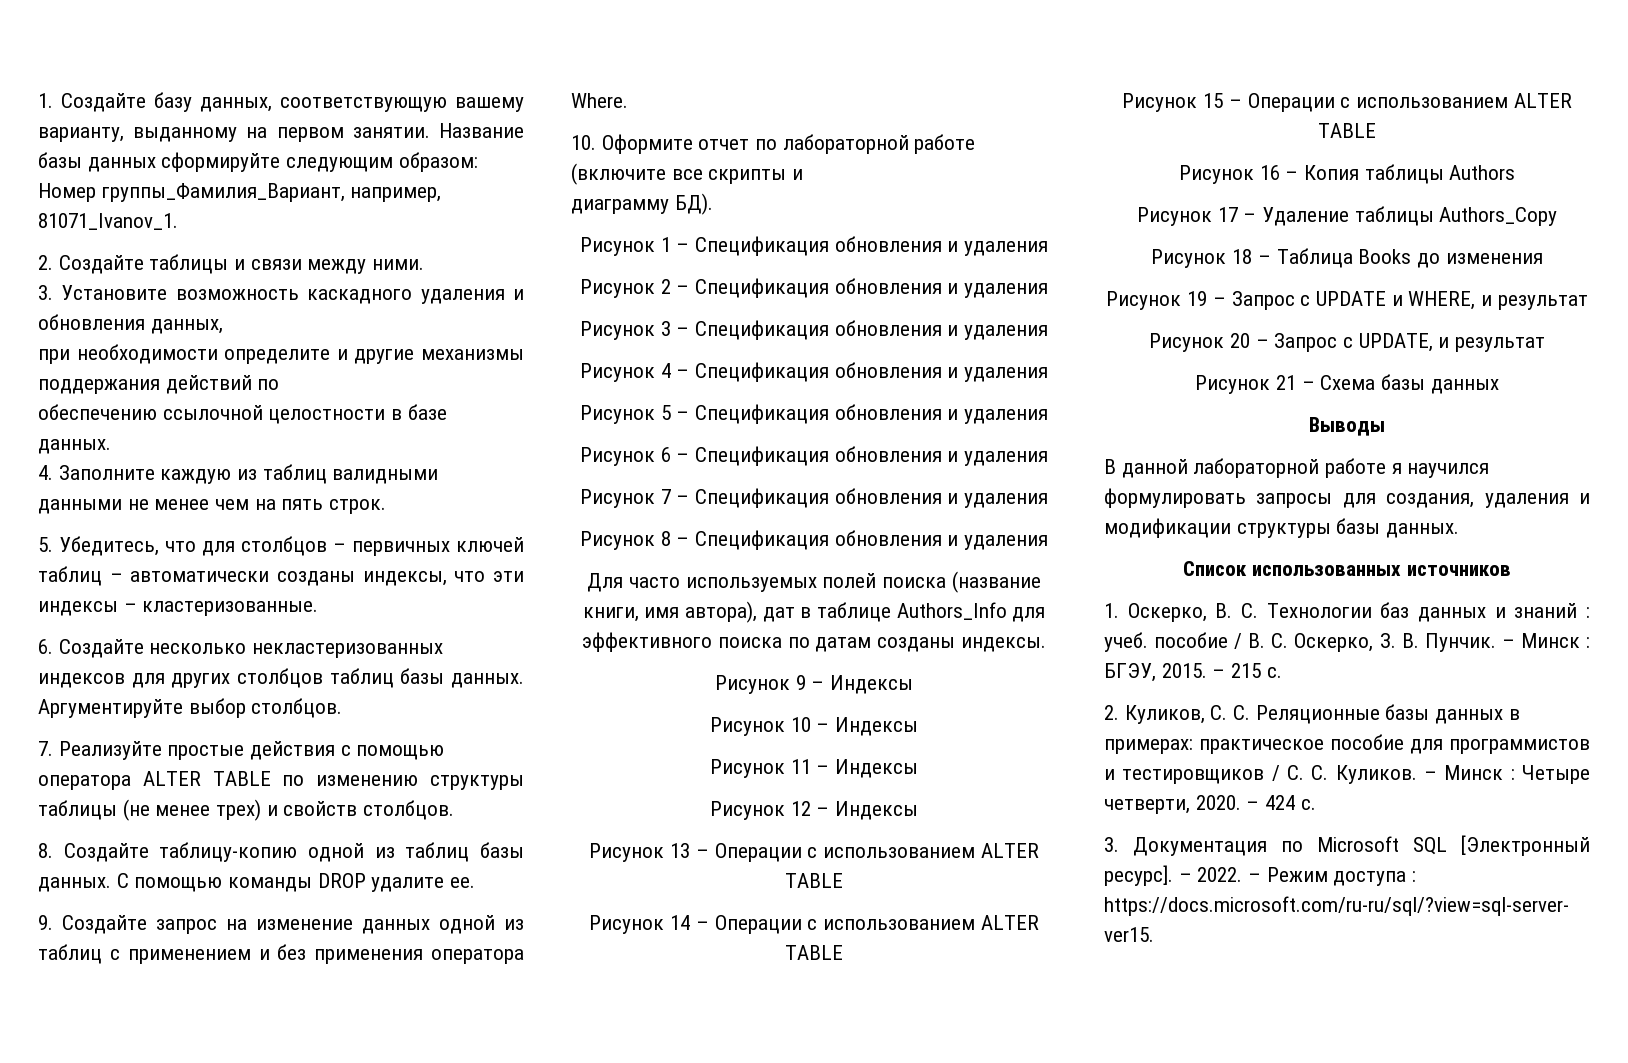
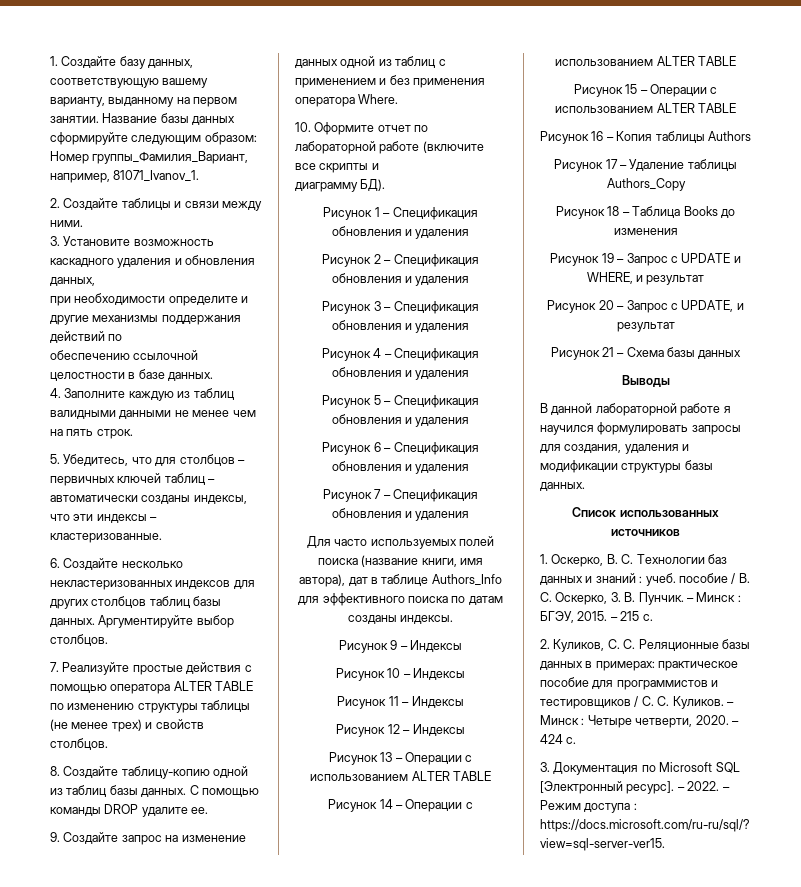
- Рисунок 8 – Спецификация обновления и удаления

